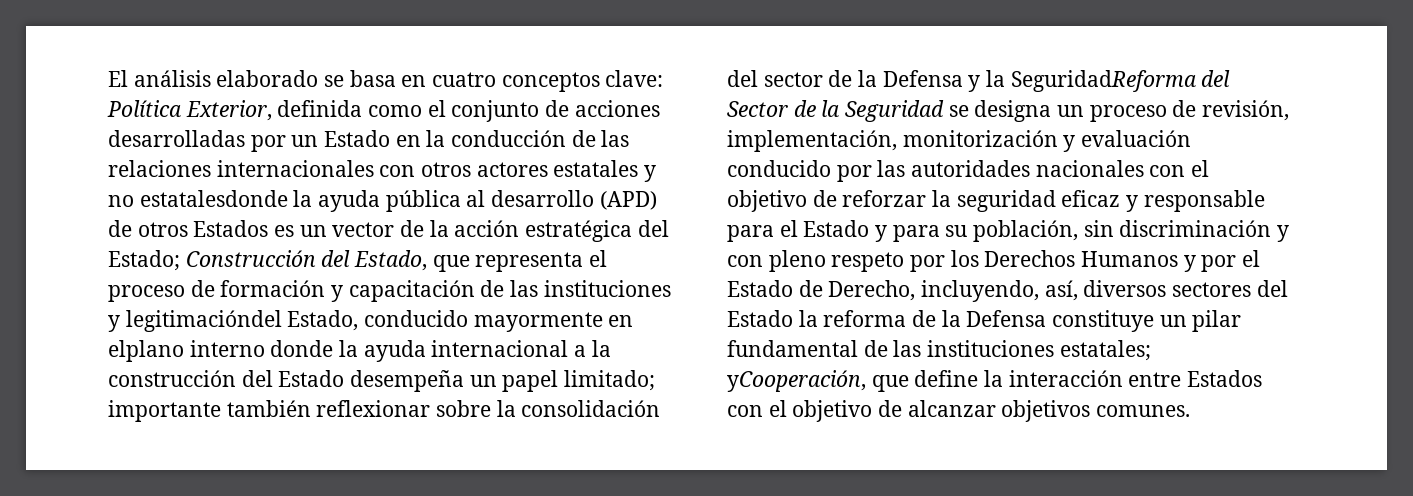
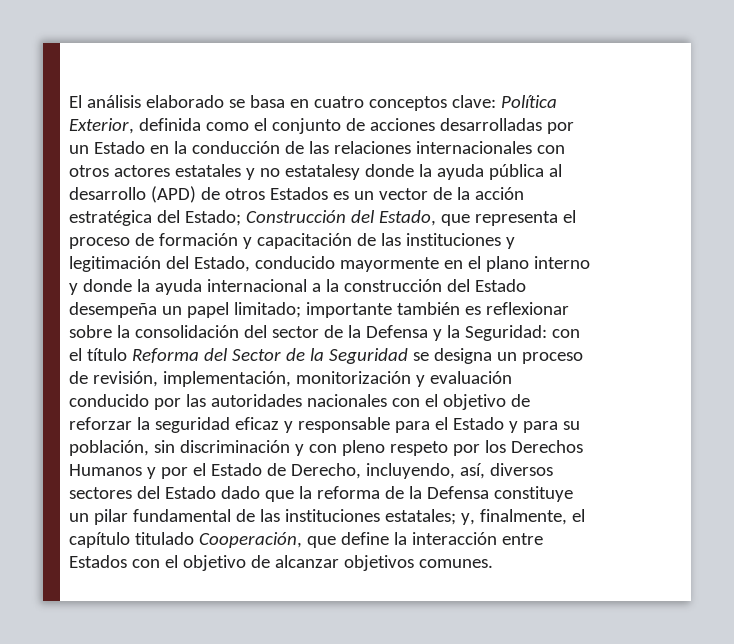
- Política Exterior, definida como el conjunto de acciones desarrolladas por un Estado en la conducción de las relaciones internacionales con otros actores estatales y no estatalesdonde la ayuda pública al desarrollo (APD) de otros Estados es un vector de la acción estratégica del Estado;
+ Política Exterior, definida como el conjunto de acciones desarrolladas por un Estado en la conducción de las relaciones internacionales con otros actores estatales y no estatalesy donde la ayuda pública al desarrollo (APD) de otros Estados es un vector de la acción estratégica del Estado;
- Construcción del Estado, que representa el proceso de formación y capacitación de las instituciones y legitimacióndel Estado, conducido mayormente en elplano interno donde la ayuda internacional a la construcción del Estado desempeña un papel limitado;
+ Construcción del Estado, que representa el proceso de formación y capacitación de las instituciones y legitimación del Estado, conducido mayormente en el plano interno y donde la ayuda internacional a la construcción del Estado desempeña un papel limitado;
- importante también reflexionar sobre la consolidación del sector de la Defensa y la SeguridadReforma del Sector de la Seguridad se designa un proceso de revisión, implementación, monitorización y evaluación conducido por las autoridades nacionales con el objetivo de reforzar la seguridad eficaz y responsable para el Estado y para su población, sin discriminación y con pleno respeto por los Derechos Humanos y por el Estado de Derecho, incluyendo, así, diversos sectores del Estado la reforma de la Defensa constituye un pilar fundamental de las instituciones estatales;
+ importante también es reflexionar sobre la consolidación del sector de la Defensa y la Seguridad: con el título Reforma del Sector de la Seguridad se designa un proceso de revisión, implementación, monitorización y evaluación conducido por las autoridades nacionales con el objetivo de reforzar la seguridad eficaz y responsable para el Estado y para su población, sin discriminación y con pleno respeto por los Derechos Humanos y por el Estado de Derecho, incluyendo, así, diversos sectores del Estado dado que la reforma de la Defensa constituye un pilar fundamental de las instituciones estatales;
- yCooperación, que define la interacción entre Estados con el objetivo de alcanzar objetivos comunes.
+ y, finalmente, el capítulo titulado Cooperación, que define la interacción entre Estados con el objetivo de alcanzar objetivos comunes.

